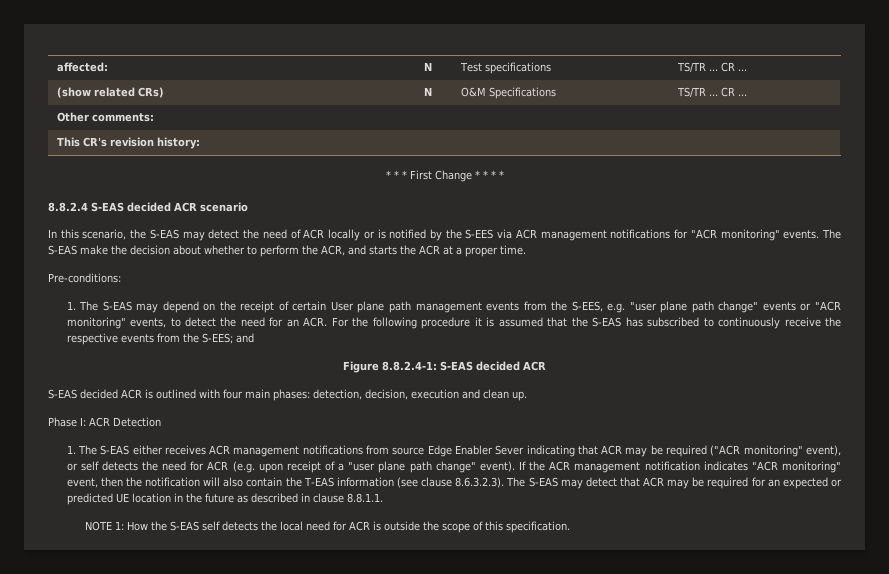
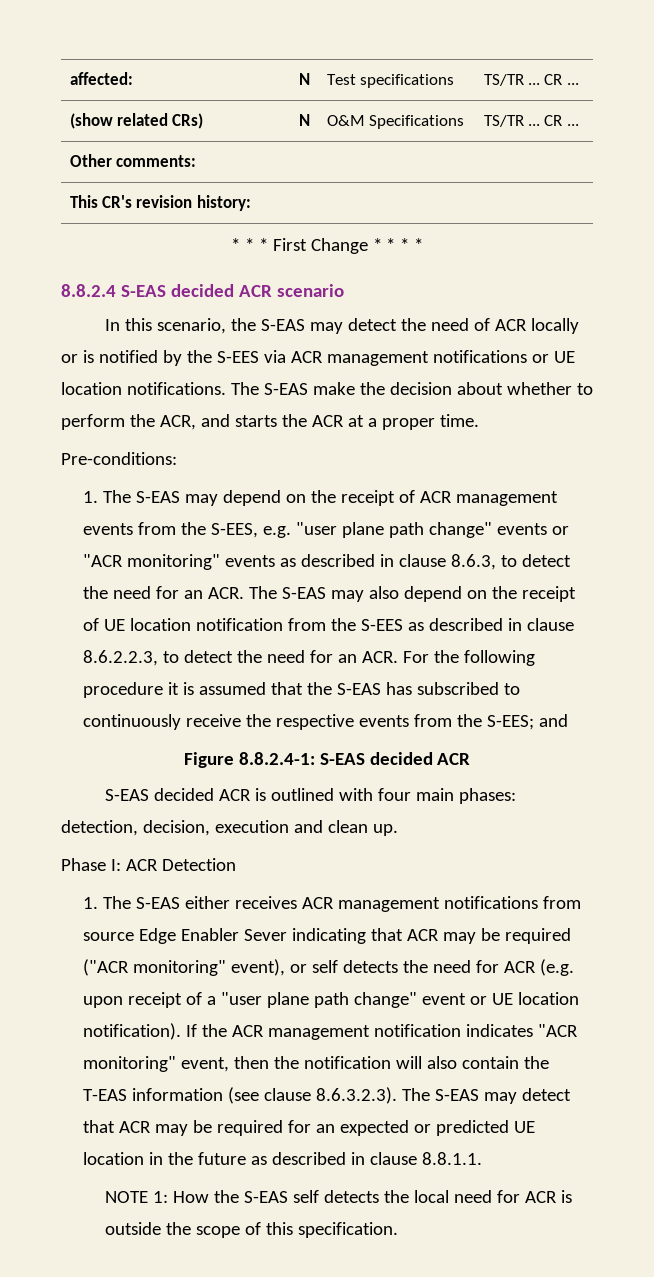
- In this scenario, the S-EAS may detect the need of ACR locally or is notified by the S-EES via ACR management notifications for "ACR monitoring" events.
+ In this scenario, the S-EAS may detect the need of ACR locally or is notified by the S-EES via ACR management notifications or UE location notifications.
- 1. The S-EAS may depend on the receipt of certain User plane path management events from the S-EES, e.g. "user plane path change" events or "ACR monitoring" events, to detect the need for an ACR. For the following procedure it is assumed that the S-EAS has subscribed to continuously receive the respective events from the S-EES; and
+ 1. The S-EAS may depend on the receipt of ACR management events from the S-EES, e.g. "user plane path change" events or "ACR monitoring" events as described in clause 8.6.3, to detect the need for an ACR. The S-EAS may also depend on the receipt of UE location notification from the S-EES as described in clause 8.6.2.2.3, to detect the need for an ACR. For the following procedure it is assumed that the S-EAS has subscribed to continuously receive the respective events from the S-EES; and
- 1. The S-EAS either receives ACR management notifications from source Edge Enabler Sever indicating that ACR may be required ("ACR monitoring" event), or self detects the need for ACR (e.g. upon receipt of a "user plane path change" event).
+ 1. The S-EAS either receives ACR management notifications from source Edge Enabler Sever indicating that ACR may be required ("ACR monitoring" event), or self detects the need for ACR (e.g. upon receipt of a "user plane path change" event or UE location notification).

